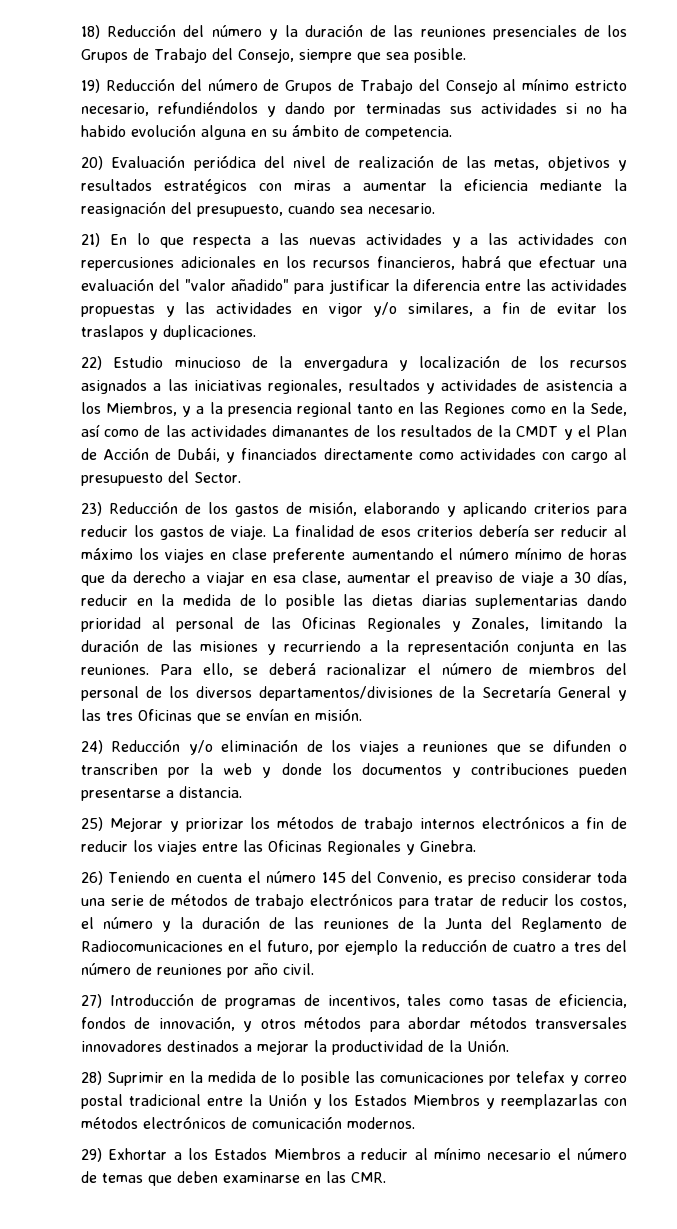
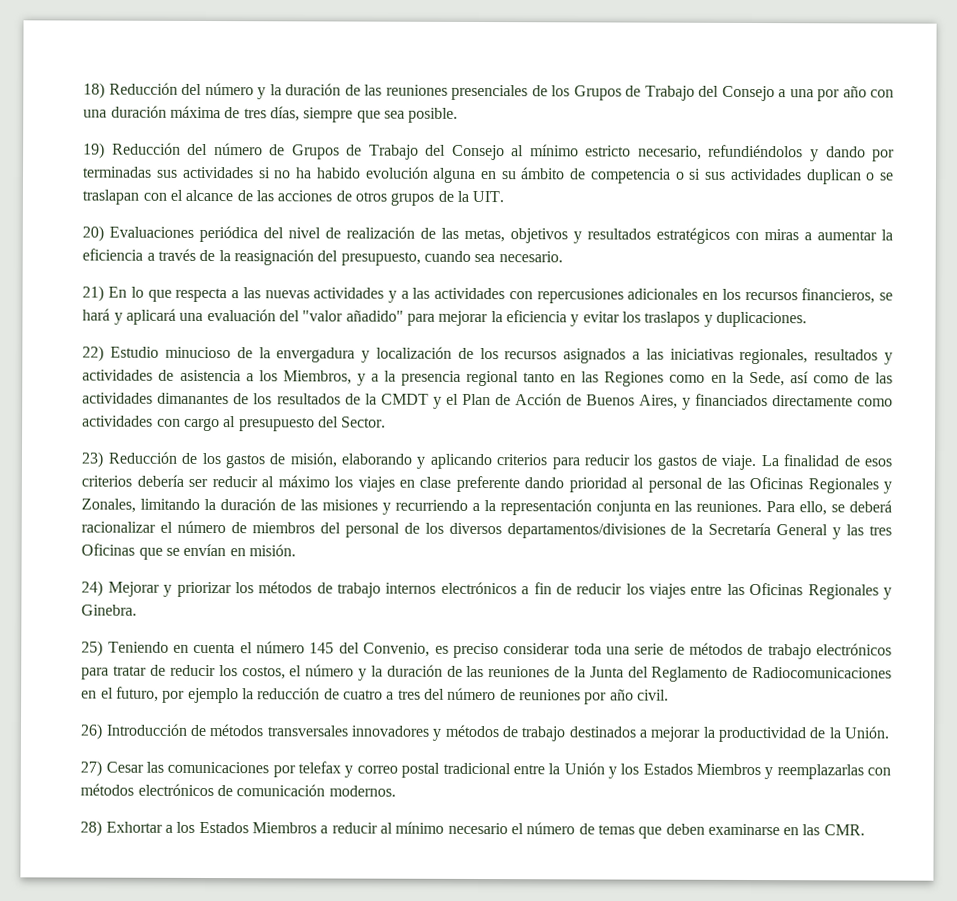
- 18) Reducción del número y la duración de las reuniones presenciales de los Grupos de Trabajo del Consejo, siempre que sea posible.
+ 18) Reducción del número y la duración de las reuniones presenciales de los Grupos de Trabajo del Consejo a una por año con una duración máxima de tres días, siempre que sea posible.
- 19) Reducción del número de Grupos de Trabajo del Consejo al mínimo estricto necesario, refundiéndolos y dando por terminadas sus actividades si no ha habido evolución alguna en su ámbito de competencia.
+ 19) Reducción del número de Grupos de Trabajo del Consejo al mínimo estricto necesario, refundiéndolos y dando por terminadas sus actividades si no ha habido evolución alguna en su ámbito de competencia o si sus actividades duplican o se traslapan con el alcance de las acciones de otros grupos de la UIT.
- 20) Evaluación periódica del nivel de realización de las metas, objetivos y resultados estratégicos con miras a aumentar la eficiencia mediante la reasignación del presupuesto, cuando sea necesario.
+ 20) Evaluaciones periódica del nivel de realización de las metas, objetivos y resultados estratégicos con miras a aumentar la eficiencia a través de la reasignación del presupuesto, cuando sea necesario.
- 21) En lo que respecta a las nuevas actividades y a las actividades con repercusiones adicionales en los recursos financieros, habrá que efectuar una evaluación del "valor añadido" para justificar la diferencia entre las actividades propuestas y las actividades en vigor y/o similares, a fin de evitar los traslapos y duplicaciones.
+ 21) En lo que respecta a las nuevas actividades y a las actividades con repercusiones adicionales en los recursos financieros, se hará y aplicará una evaluación del "valor añadido" para mejorar la eficiencia y evitar los traslapos y duplicaciones.
- 22) Estudio minucioso de la envergadura y localización de los recursos asignados a las iniciativas regionales, resultados y actividades de asistencia a los Miembros, y a la presencia regional tanto en las Regiones como en la Sede, así como de las actividades dimanantes de los resultados de la CMDT y el Plan de Acción de Dubái, y financiados directamente como actividades con cargo al presupuesto del Sector.
+ 22) Estudio minucioso de la envergadura y localización de los recursos asignados a las iniciativas regionales, resultados y actividades de asistencia a los Miembros, y a la presencia regional tanto en las Regiones como en la Sede, así como de las actividades dimanantes de los resultados de la CMDT y el Plan de Acción de Buenos Aires, y financiados directamente como actividades con cargo al presupuesto del Sector.
- La finalidad de esos criterios debería ser reducir al máximo los viajes en clase preferente aumentando el número mínimo de horas que da derecho a viajar en esa clase, aumentar el preaviso de viaje a 30 días, reducir en la medida de lo posible las dietas diarias suplementarias dando prioridad al personal de las Oficinas Regionales y Zonales, limitando la duración de las misiones y recurriendo a la representación conjunta en las reuniones.
+ La finalidad de esos criterios debería ser reducir al máximo los viajes en clase preferente dando prioridad al personal de las Oficinas Regionales y Zonales, limitando la duración de las misiones y recurriendo a la representación conjunta en las reuniones.
- 24) Reducción y/o eliminación de los viajes a reuniones que se difunden o transcriben por la web y donde los documentos y contribuciones pueden presentarse a distancia.
- 25) Mejorar y priorizar los métodos de trabajo internos electrónicos a fin de reducir los viajes entre las Oficinas Regionales y Ginebra.
+ 24) Mejorar y priorizar los métodos de trabajo internos electrónicos a fin de reducir los viajes entre las Oficinas Regionales y Ginebra.
- 26) Teniendo en cuenta el número 145 del Convenio, es preciso considerar toda una serie de métodos de trabajo electrónicos para tratar de reducir los costos, el número y la duración de las reuniones de la Junta del Reglamento de Radiocomunicaciones en el futuro, por ejemplo la reducción de cuatro a tres del número de reuniones por año civil.
+ 25) Teniendo en cuenta el número 145 del Convenio, es preciso considerar toda una serie de métodos de trabajo electrónicos para tratar de reducir los costos, el número y la duración de las reuniones de la Junta del Reglamento de Radiocomunicaciones en el futuro, por ejemplo la reducción de cuatro a tres del número de reuniones por año civil.
- 27) Introducción de programas de incentivos, tales como tasas de eficiencia, fondos de innovación, y otros métodos para abordar métodos transversales innovadores destinados a mejorar la productividad de la Unión.
+ 26) Introducción de métodos transversales innovadores y métodos de trabajo destinados a mejorar la productividad de la Unión.
- 28) Suprimir en la medida de lo posible las comunicaciones por telefax y correo postal tradicional entre la Unión y los Estados Miembros y reemplazarlas con métodos electrónicos de comunicación modernos.
+ 27) Cesar las comunicaciones por telefax y correo postal tradicional entre la Unión y los Estados Miembros y reemplazarlas con métodos electrónicos de comunicación modernos.
- 29) Exhortar a los Estados Miembros a reducir al mínimo necesario el número de temas que deben examinarse en las CMR.
+ 28) Exhortar a los Estados Miembros a reducir al mínimo necesario el número de temas que deben examinarse en las CMR.

